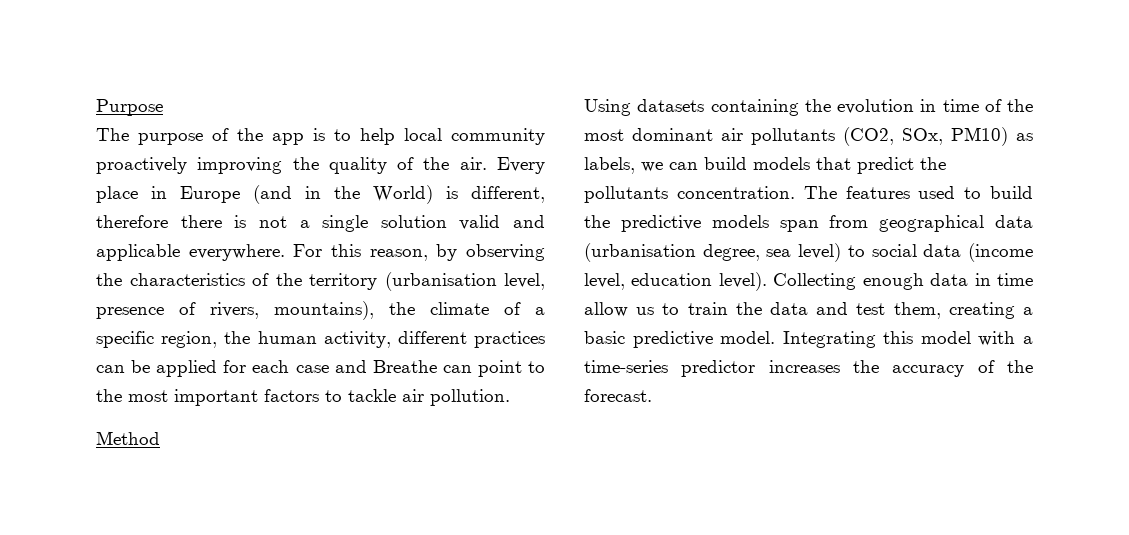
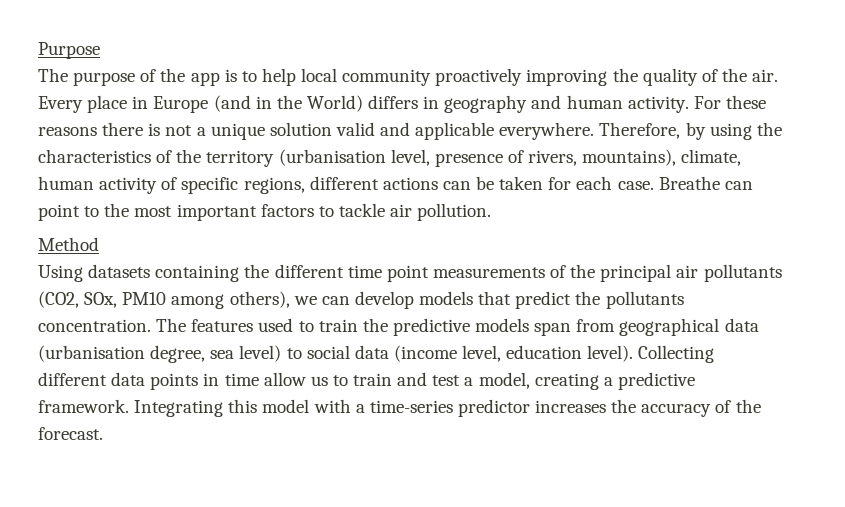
- Every place in Europe (and in the World) is different, therefore there is not a single solution valid and applicable everywhere.
+ Every place in Europe (and in the World) differs in geography and human activity. For these reasons there is not a unique solution valid and applicable everywhere.
- For this reason, by observing the characteristics of the territory (urbanisation level, presence of rivers, mountains), the climate of a specific region, the human activity, different practices can be applied for each case and Breathe can point to the most important factors to tackle air pollution.
+ Therefore, by using the characteristics of the territory (urbanisation level, presence of rivers, mountains), climate, human activity of specific regions, different actions can be taken for each case. Breathe can point to the most important factors to tackle air pollution.
- Using datasets containing the evolution in time of the most dominant air pollutants (CO2, SOx, PM10) as labels, we can build models that predict the pollutants concentration.
+ Using datasets containing the different time point measurements of the principal air pollutants (CO2, SOx, PM10 among others), we can develop models that predict the pollutants concentration.
- The features used to build the predictive models span from geographical data (urbanisation degree, sea level) to social data (income level, education level).
+ The features used to train the predictive models span from geographical data (urbanisation degree, sea level) to social data (income level, education level).
- Collecting enough data in time allow us to train the data and test them, creating a basic predictive model.
+ Collecting different data points in time allow us to train and test a model, creating a predictive framework.

